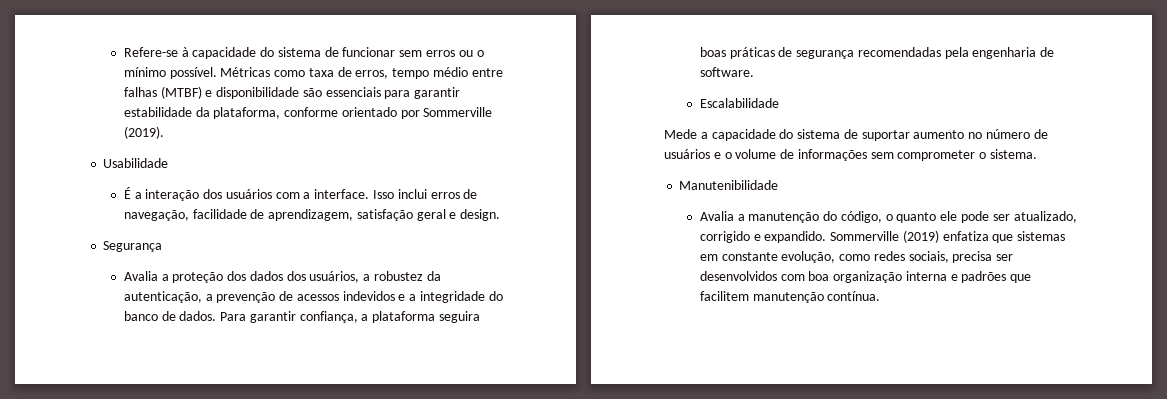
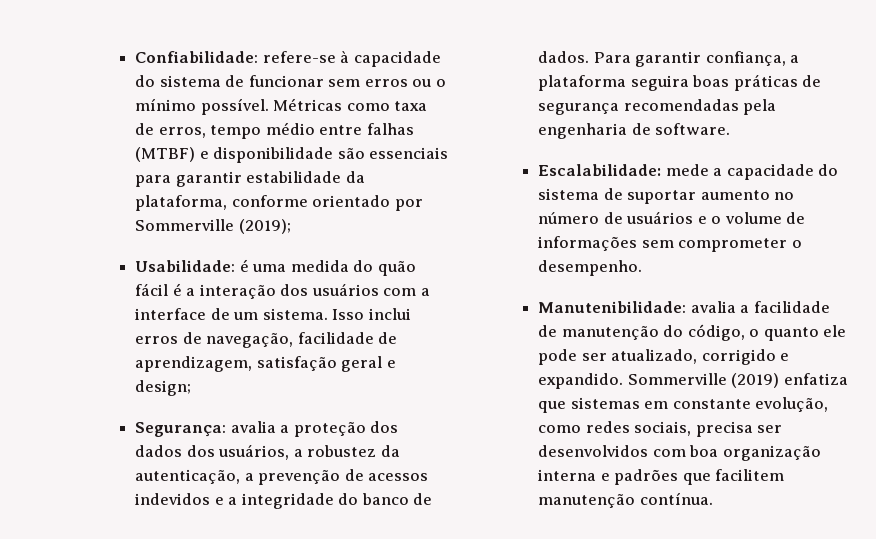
- Refere-se à capacidade do sistema de funcionar sem erros ou o mínimo possível.
+ Confiabilidade: refere-se à capacidade do sistema de funcionar sem erros ou o mínimo possível.
- Métricas como taxa de erros, tempo médio entre falhas (MTBF) e disponibilidade são essenciais para garantir estabilidade da plataforma, conforme orientado por Sommerville (2019).
- Usabilidade
- É a interação dos usuários com a interface.
+ Métricas como taxa de erros, tempo médio entre falhas (MTBF) e disponibilidade são essenciais para garantir estabilidade da plataforma, conforme orientado por Sommerville (2019);
+ Usabilidade: é uma medida do quão fácil é a interação dos usuários com a interface de um sistema.
- Isso inclui erros de navegação, facilidade de aprendizagem, satisfação geral e design.
- Segurança
- Avalia a proteção dos dados dos usuários, a robustez da autenticação, a prevenção de acessos indevidos e a integridade do banco de dados.
+ Isso inclui erros de navegação, facilidade de aprendizagem, satisfação geral e design;
+ Segurança: avalia a proteção dos dados dos usuários, a robustez da autenticação, a prevenção de acessos indevidos e a integridade do banco de dados.
- Escalabilidade
- Mede a capacidade do sistema de suportar aumento no número de usuários e o volume de informações sem comprometer o sistema.
- Manutenibilidade
- Avalia a manutenção do código, o quanto ele pode ser atualizado, corrigido e expandido.
+ Escalabilidade: mede a capacidade do sistema de suportar aumento no número de usuários e o volume de informações sem comprometer o desempenho.
+ Manutenibilidade: avalia a facilidade de manutenção do código, o quanto ele pode ser atualizado, corrigido e expandido.

